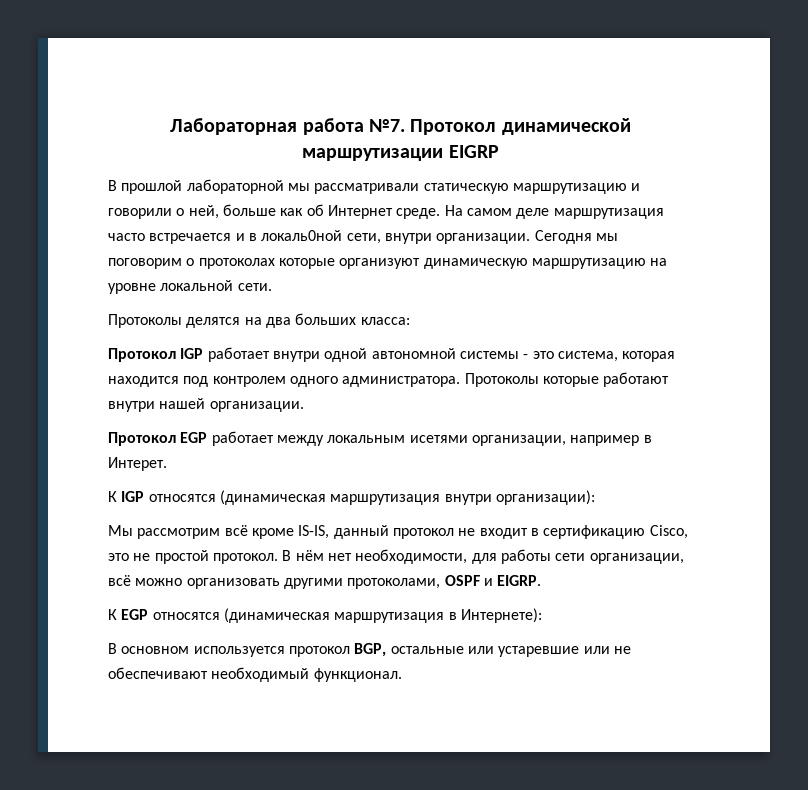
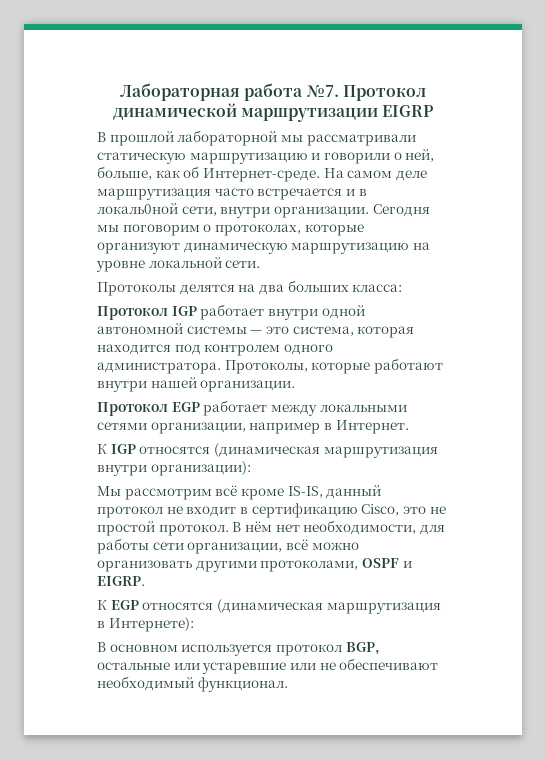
- В прошлой лабораторной мы рассматривали статическую маршрутизацию и говорили о ней, больше как об Интернет среде.
+ В прошлой лабораторной мы рассматривали статическую маршрутизацию и говорили о ней, больше, как об Интернет-среде.
- Сегодня мы поговорим о протоколах которые организуют динамическую маршрутизацию на уровне локальной сети.
+ Сегодня мы поговорим о протоколах, которые организуют динамическую маршрутизацию на уровне локальной сети.
- Протокол IGP работает внутри одной автономной системы - это система, которая находится под контролем одного администратора.
+ Протокол IGP работает внутри одной автономной системы — это система, которая находится под контролем одного администратора.
- Протоколы которые работают внутри нашей организации.
+ Протоколы, которые работают внутри нашей организации.
- Протокол EGP работает между локальным исетями организации, например в Интерет.
+ Протокол EGP работает между локальными сетями организации, например в Интернет.

